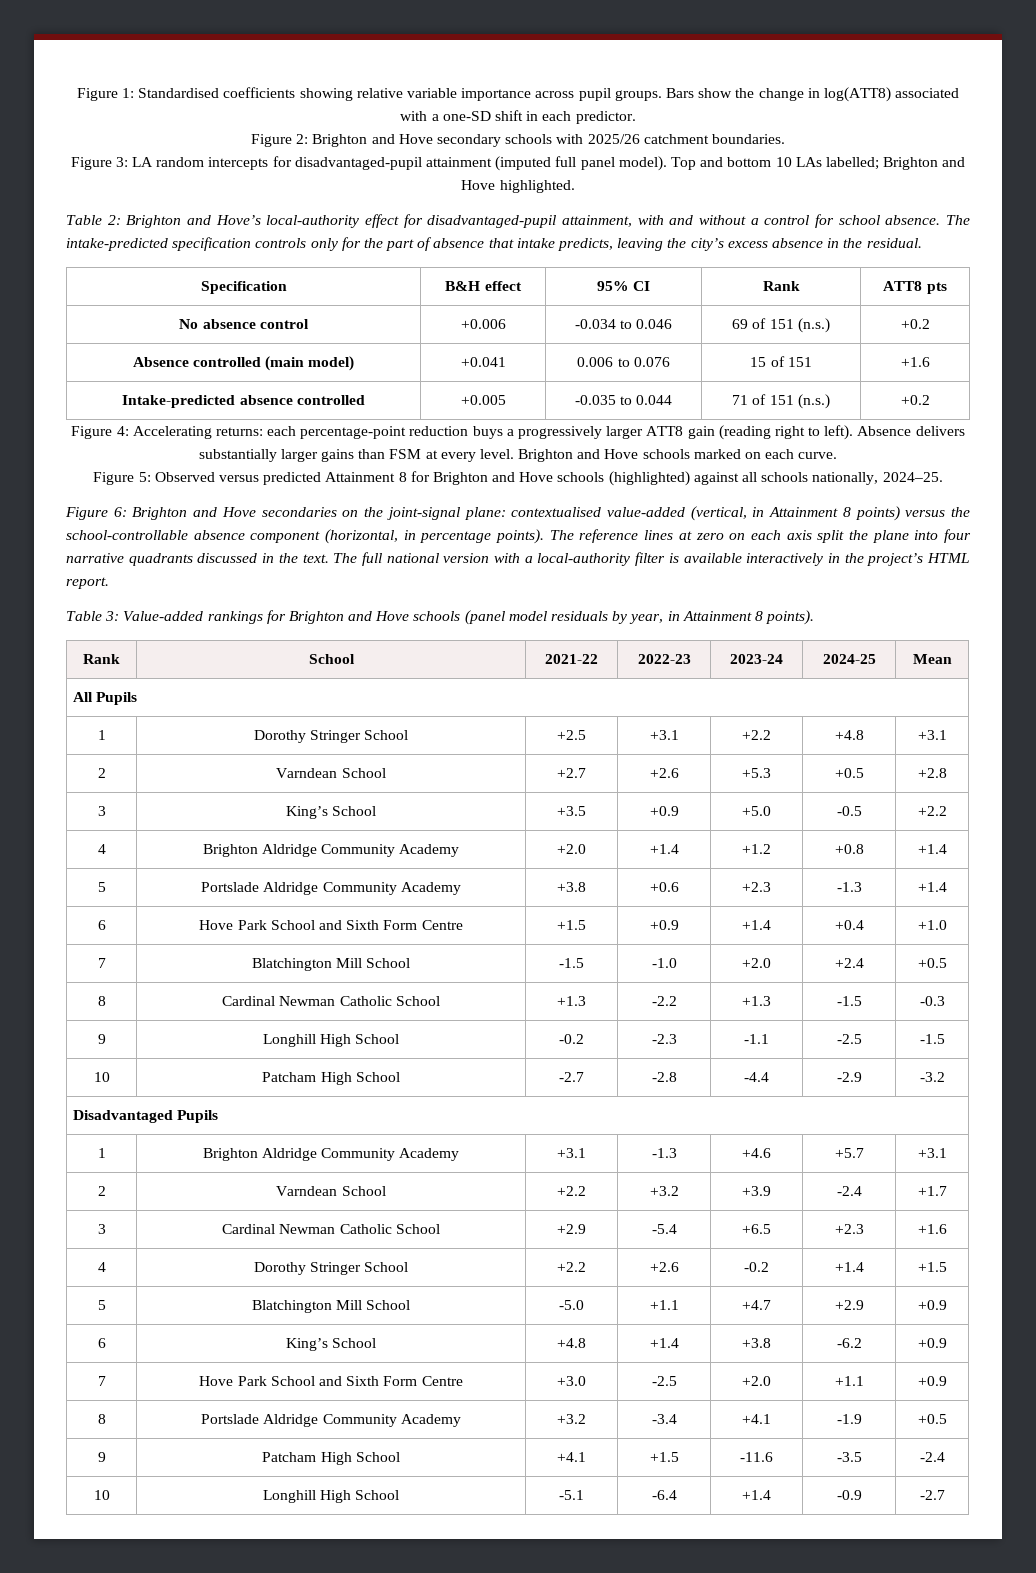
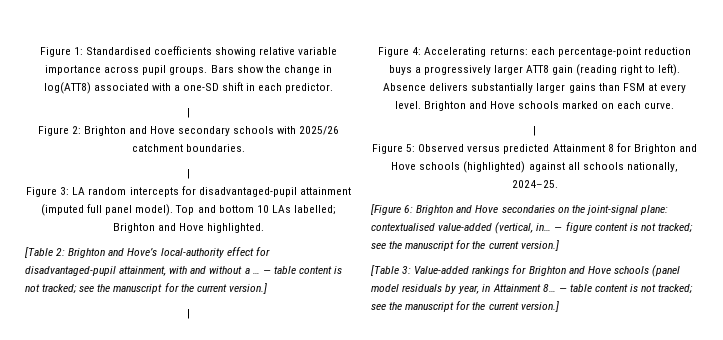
  Bars show the change in log(ATT8) associated with a one-SD shift in each predictor.
+ |
  Figure 2: Brighton and Hove secondary schools with 2025/26 catchment boundaries.
+ |
- Table 2: Brighton and Hove’s local-authority effect for disadvantaged-pupil attainment, with and without a control for school absence. The intake-predicted specification controls only for the part of absence that intake predicts, leaving the city’s excess absence in the residual.
- Specification | B&H effect | 95% CI | Rank | ATT8 pts
- No absence control | +0.006 | -0.034 to 0.046 | 69 of 151 (n.s.) | +0.2
- Absence controlled (main model) | +0.041 | 0.006 to 0.076 | 15 of 151 | +1.6
- Intake-predicted absence controlled | +0.005 | -0.035 to 0.044 | 71 of 151 (n.s.) | +0.2
+ [Table 2: Brighton and Hove’s local-authority effect for disadvantaged-pupil attainment, with and without a … — table content is not tracked; see the manuscript for the current version.]
+ |
  Brighton and Hove schools marked on each curve.
+ |
- Figure 6: Brighton and Hove secondaries on the joint-signal plane: contextualised value-added (vertical, in Attainment 8 points) versus the school-controllable absence component (horizontal, in percentage points). The reference lines at zero on each axis split the plane into four narrative quadrants discussed in the text. The full national version with a local-authority filter is available interactively in the project’s HTML report.
- Table 3: Value-added rankings for Brighton and Hove schools (panel model residuals by year, in Attainment 8 points).
- Rank | School | 2021-22 | 2022-23 | 2023-24 | 2024-25 | Mean
- All Pupils
- 1 | Dorothy Stringer School | +2.5 | +3.1 | +2.2 | +4.8 | +3.1
- 2 | Varndean School | +2.7 | +2.6 | +5.3 | +0.5 | +2.8
- 3 | King’s School | +3.5 | +0.9 | +5.0 | -0.5 | +2.2
- 4 | Brighton Aldridge Community Academy | +2.0 | +1.4 | +1.2 | +0.8 | +1.4
- 5 | Portslade Aldridge Community Academy | +3.8 | +0.6 | +2.3 | -1.3 | +1.4
- 6 | Hove Park School and Sixth Form Centre | +1.5 | +0.9 | +1.4 | +0.4 | +1.0
- 7 | Blatchington Mill School | -1.5 | -1.0 | +2.0 | +2.4 | +0.5
- 8 | Cardinal Newman Catholic School | +1.3 | -2.2 | +1.3 | -1.5 | -0.3
- 9 | Longhill High School | -0.2 | -2.3 | -1.1 | -2.5 | -1.5
- 10 | Patcham High School | -2.7 | -2.8 | -4.4 | -2.9 | -3.2
- Disadvantaged Pupils
- 1 | Brighton Aldridge Community Academy | +3.1 | -1.3 | +4.6 | +5.7 | +3.1
- 2 | Varndean School | +2.2 | +3.2 | +3.9 | -2.4 | +1.7
- 3 | Cardinal Newman Catholic School | +2.9 | -5.4 | +6.5 | +2.3 | +1.6
- 4 | Dorothy Stringer School | +2.2 | +2.6 | -0.2 | +1.4 | +1.5
- 5 | Blatchington Mill School | -5.0 | +1.1 | +4.7 | +2.9 | +0.9
- 6 | King’s School | +4.8 | +1.4 | +3.8 | -6.2 | +0.9
- 7 | Hove Park School and Sixth Form Centre | +3.0 | -2.5 | +2.0 | +1.1 | +0.9
- 8 | Portslade Aldridge Community Academy | +3.2 | -3.4 | +4.1 | -1.9 | +0.5
- 9 | Patcham High School | +4.1 | +1.5 | -11.6 | -3.5 | -2.4
- 10 | Longhill High School | -5.1 | -6.4 | +1.4 | -0.9 | -2.7
+ [Figure 6: Brighton and Hove secondaries on the joint-signal plane: contextualised value-added (vertical, in… — figure content is not tracked; see the manuscript for the current version.]
+ [Table 3: Value-added rankings for Brighton and Hove schools (panel model residuals by year, in Attainment 8… — table content is not tracked; see the manuscript for the current version.]

